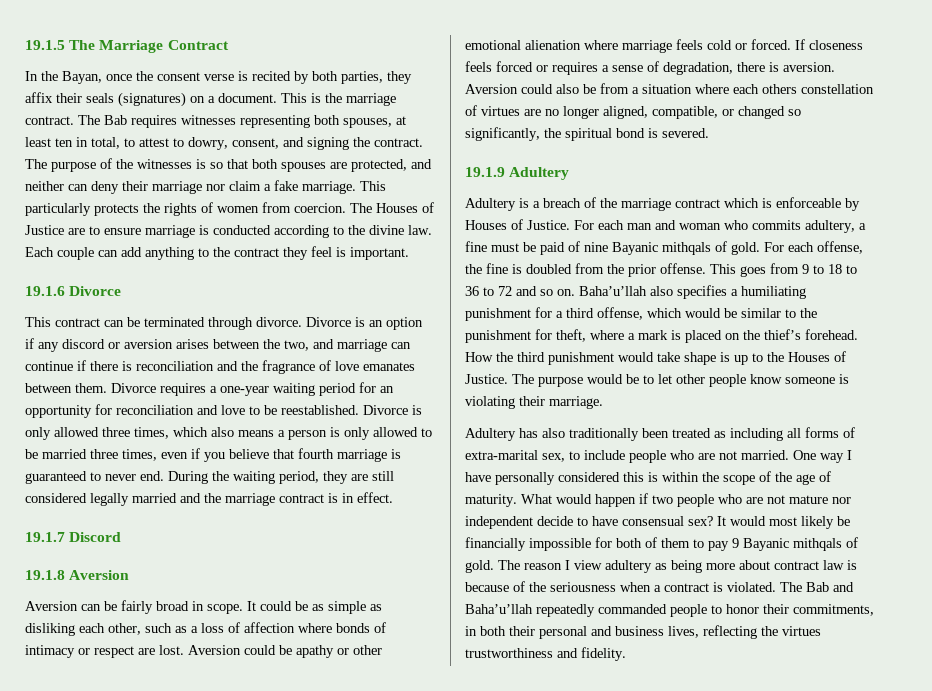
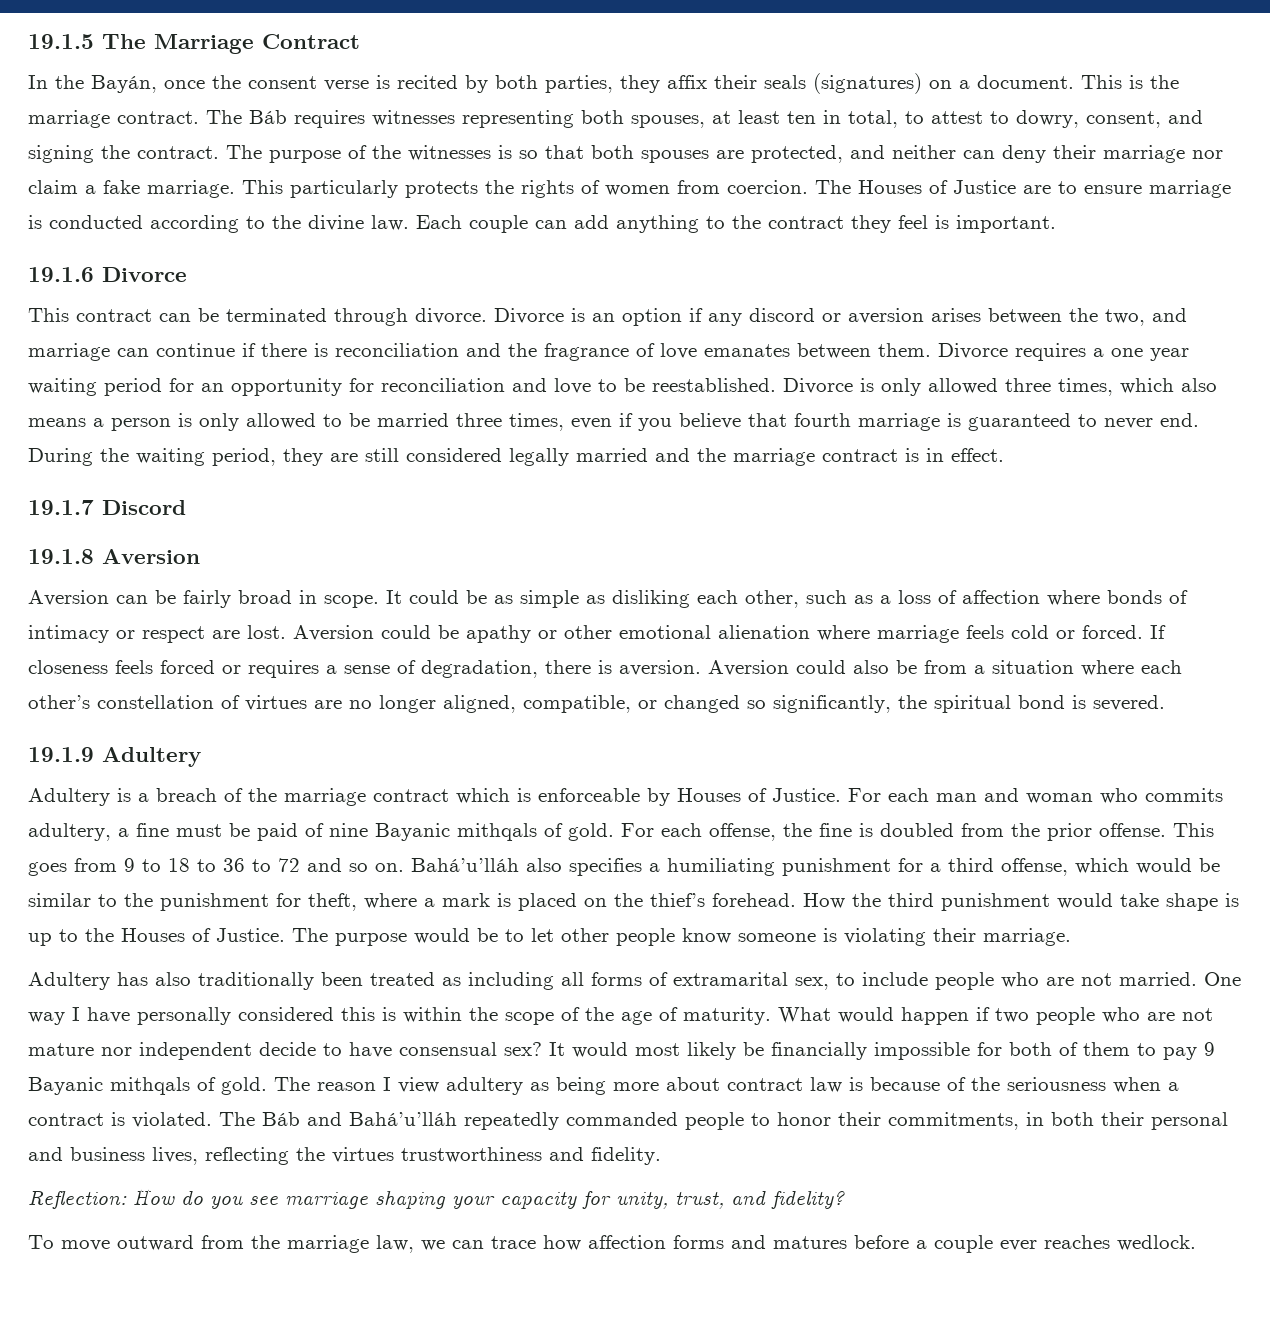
- In the Bayan, once the consent verse is recited by both parties, they affix their seals (signatures) on a document.
+ In the Bayán, once the consent verse is recited by both parties, they affix their seals (signatures) on a document.
- The Bab requires witnesses representing both spouses, at least ten in total, to attest to dowry, consent, and signing the contract.
+ The Báb requires witnesses representing both spouses, at least ten in total, to attest to dowry, consent, and signing the contract.
- Divorce requires a one-year waiting period for an opportunity for reconciliation and love to be reestablished.
+ Divorce requires a one year waiting period for an opportunity for reconciliation and love to be reestablished.
- Aversion could also be from a situation where each others constellation of virtues are no longer aligned, compatible, or changed so significantly, the spiritual bond is severed.
+ Aversion could also be from a situation where each other’s constellation of virtues are no longer aligned, compatible, or changed so significantly, the spiritual bond is severed.
- Baha’u’llah also specifies a humiliating punishment for a third offense, which would be similar to the punishment for theft, where a mark is placed on the thief’s forehead.
+ Bahá’u’lláh also specifies a humiliating punishment for a third offense, which would be similar to the punishment for theft, where a mark is placed on the thief’s forehead.
- Adultery has also traditionally been treated as including all forms of extra-marital sex, to include people who are not married.
+ Adultery has also traditionally been treated as including all forms of extramarital sex, to include people who are not married.
- The Bab and Baha’u’llah repeatedly commanded people to honor their commitments, in both their personal and business lives, reflecting the virtues trustworthiness and fidelity.
+ The Báb and Bahá’u’lláh repeatedly commanded people to honor their commitments, in both their personal and business lives, reflecting the virtues trustworthiness and fidelity.
+ Reflection: How do you see marriage shaping your capacity for unity, trust, and fidelity?
+ To move outward from the marriage law, we can trace how affection forms and matures before a couple ever reaches wedlock.

